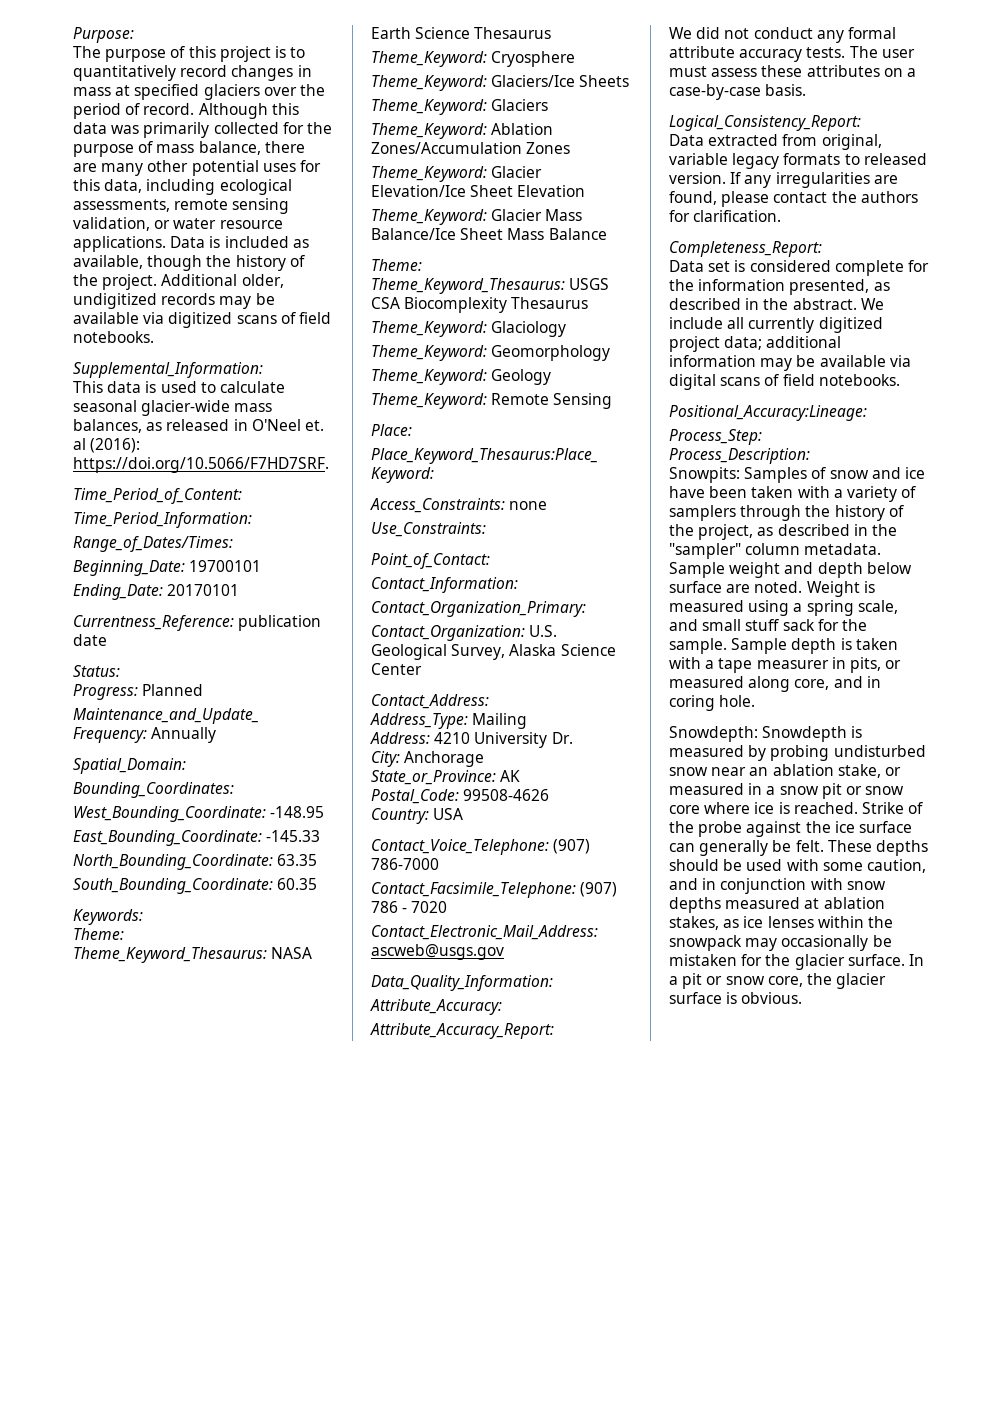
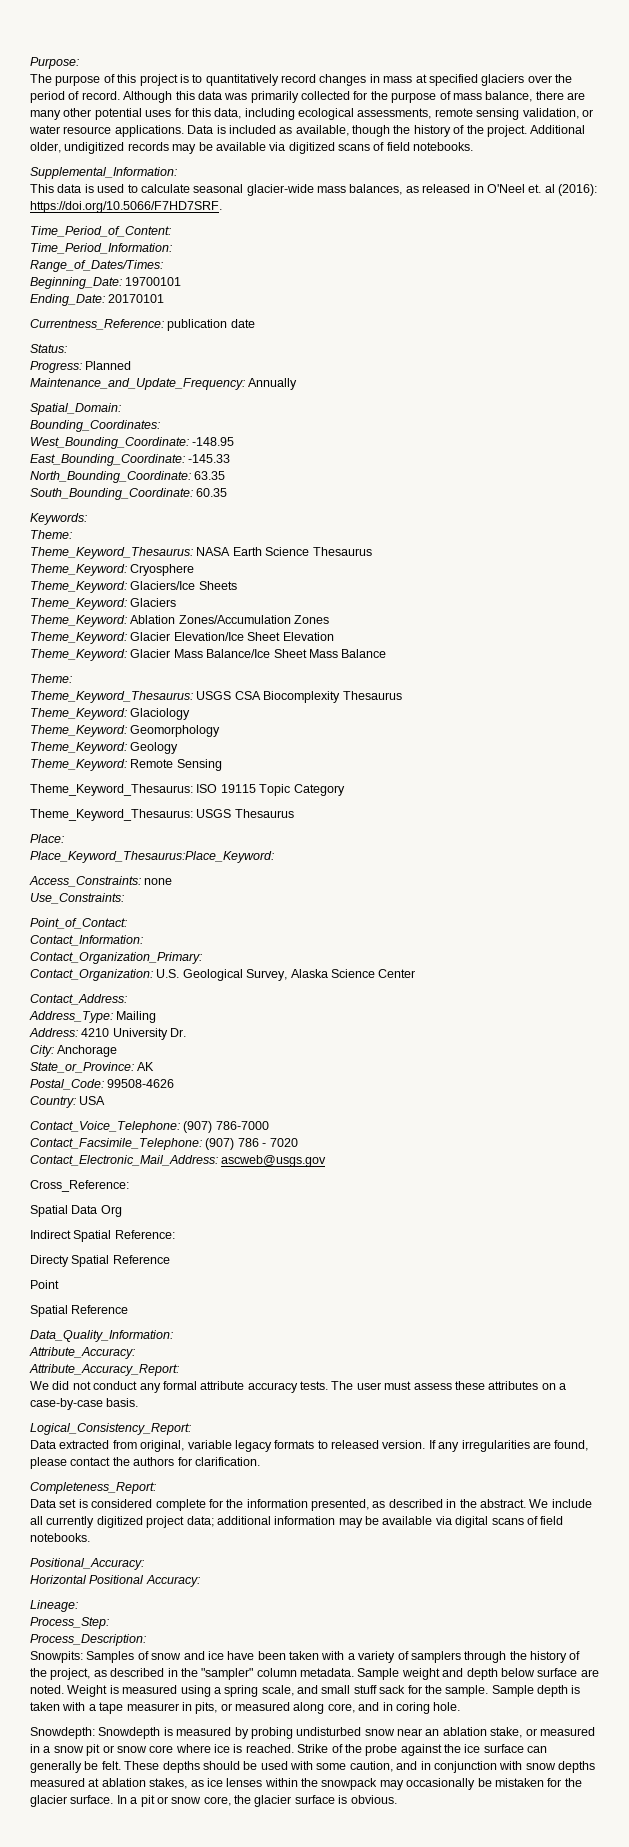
+ Theme_Keyword_Thesaurus: ISO 19115 Topic Category
+ Theme_Keyword_Thesaurus: USGS Thesaurus
+ Cross_Reference:
+ Spatial Data Org
+ Indirect Spatial Reference:
+ Directy Spatial Reference
+ Point
+ Spatial Reference
- Positional_Accuracy:Lineage:
+ Positional_Accuracy:
+ Horizontal Positional Accuracy:
+ Lineage:

